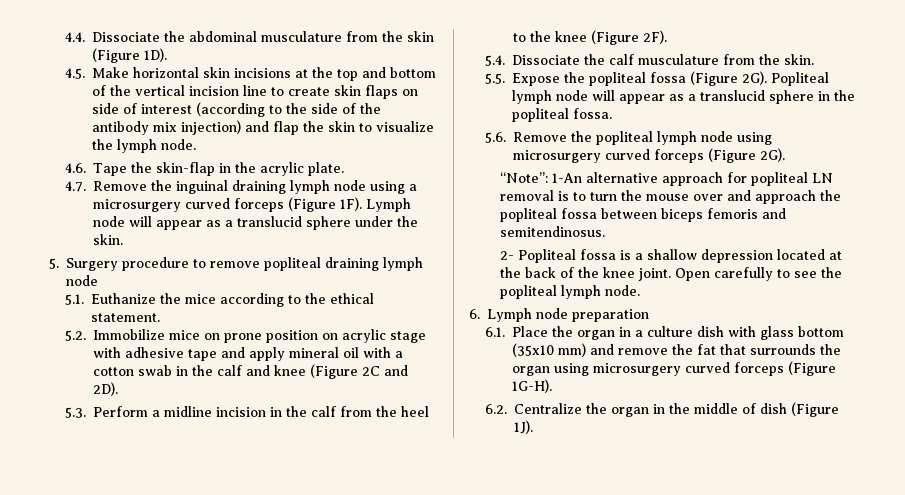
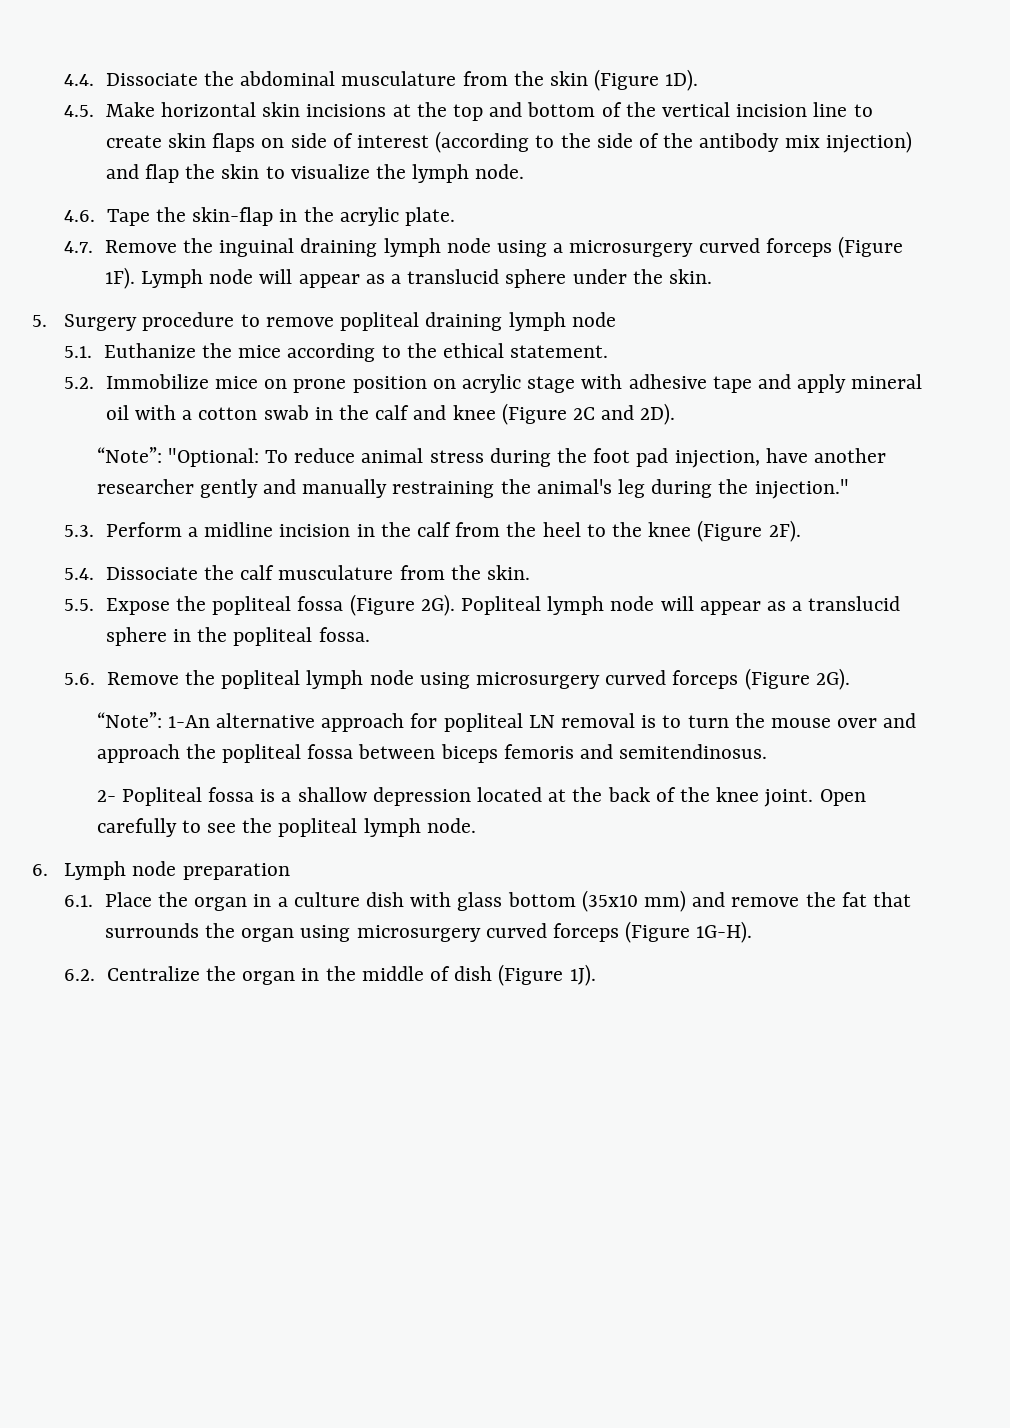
+ “Note”: "Optional: To reduce animal stress during the foot pad injection, have another researcher gently and manually restraining the animal's leg during the injection."

